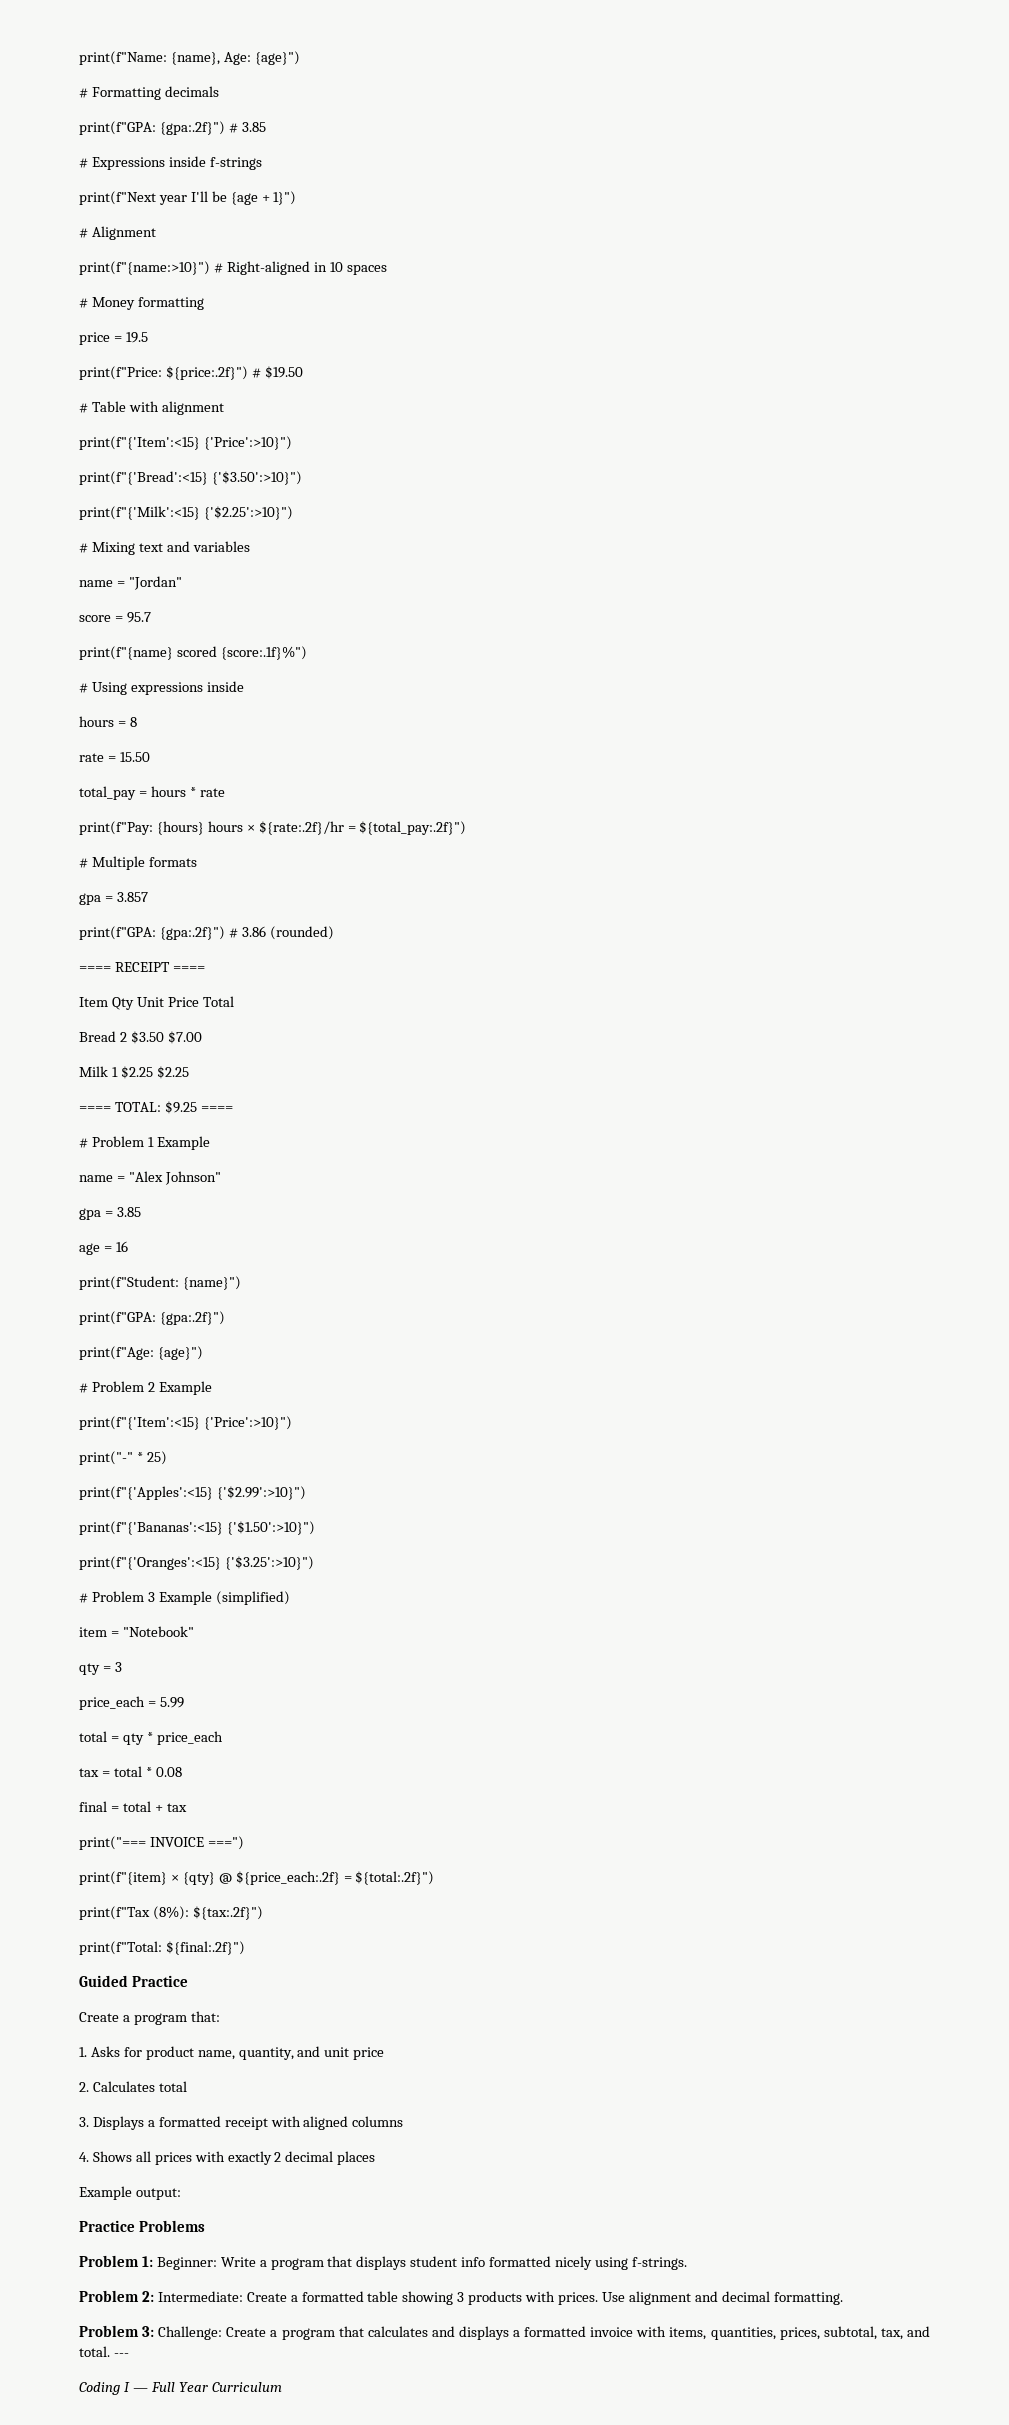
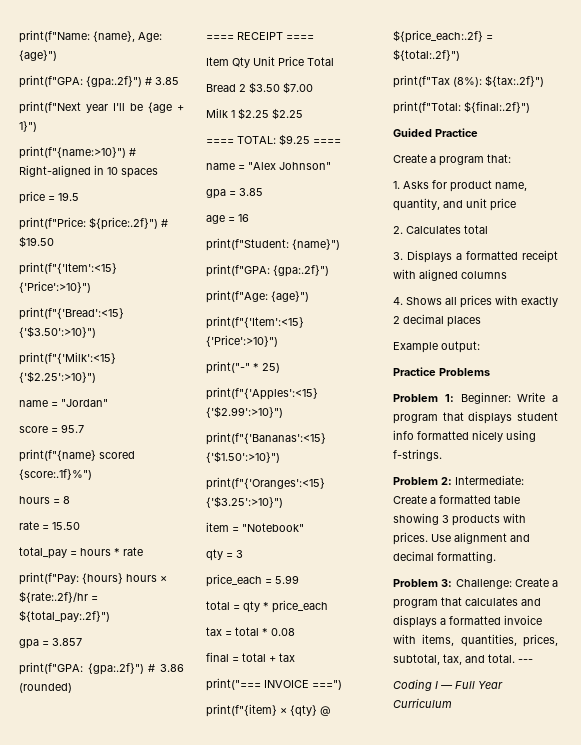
- # Formatting decimals
- # Expressions inside f-strings
- # Alignment
- # Money formatting
- # Table with alignment
- # Mixing text and variables
- # Using expressions inside
- # Multiple formats
- # Problem 1 Example
- # Problem 2 Example
- # Problem 3 Example (simplified)

